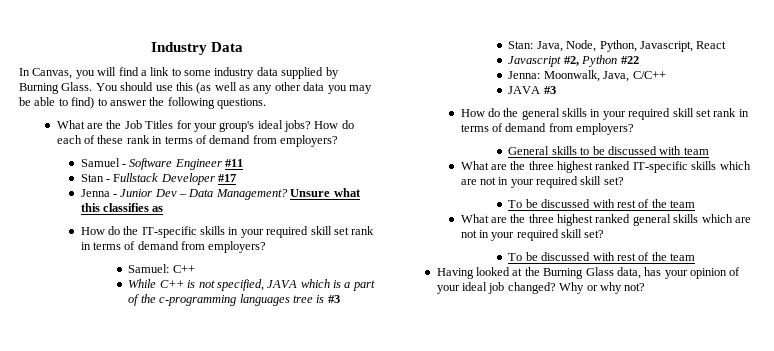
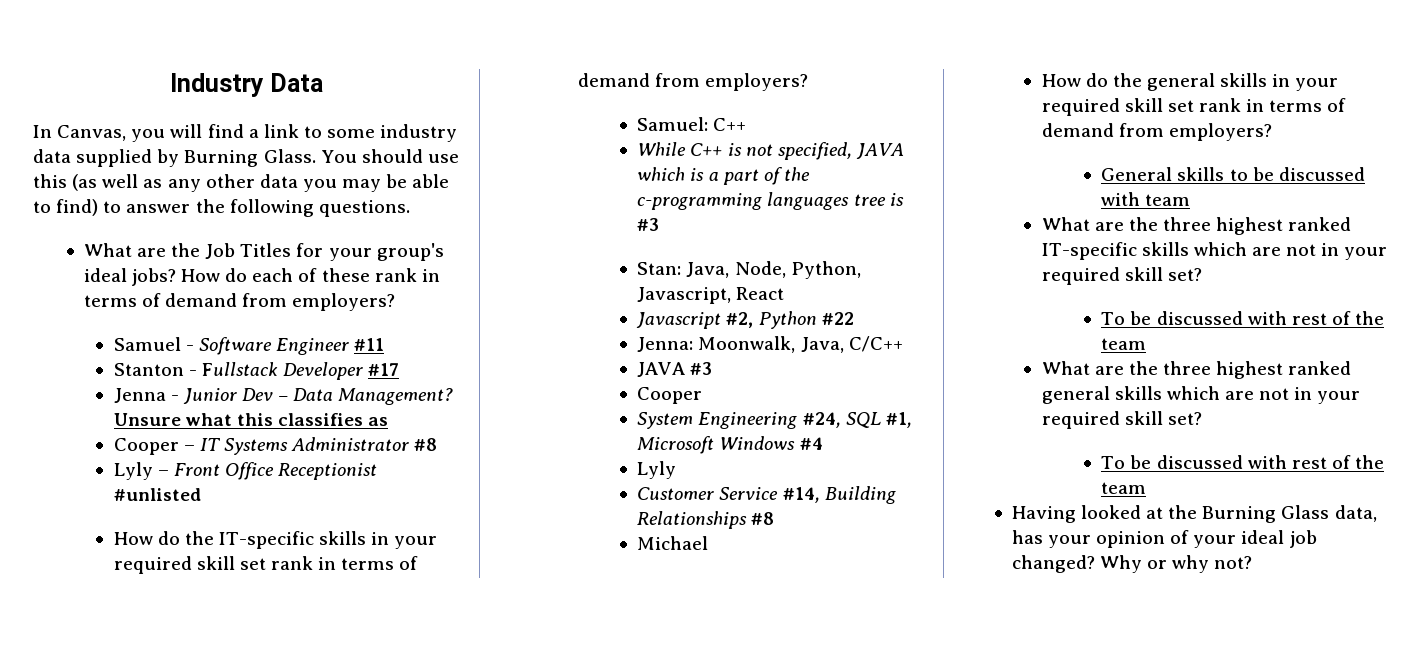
- Stan - Fullstack Developer #17
+ Stanton - Fullstack Developer #17
+ Cooper – IT Systems Administrator #8
+ Lyly – Front Office Receptionist #unlisted
  JAVA #3
+ Cooper
+ System Engineering #24, SQL #1, Microsoft Windows #4
+ Lyly
+ Customer Service #14, Building Relationships #8
+ Michael

